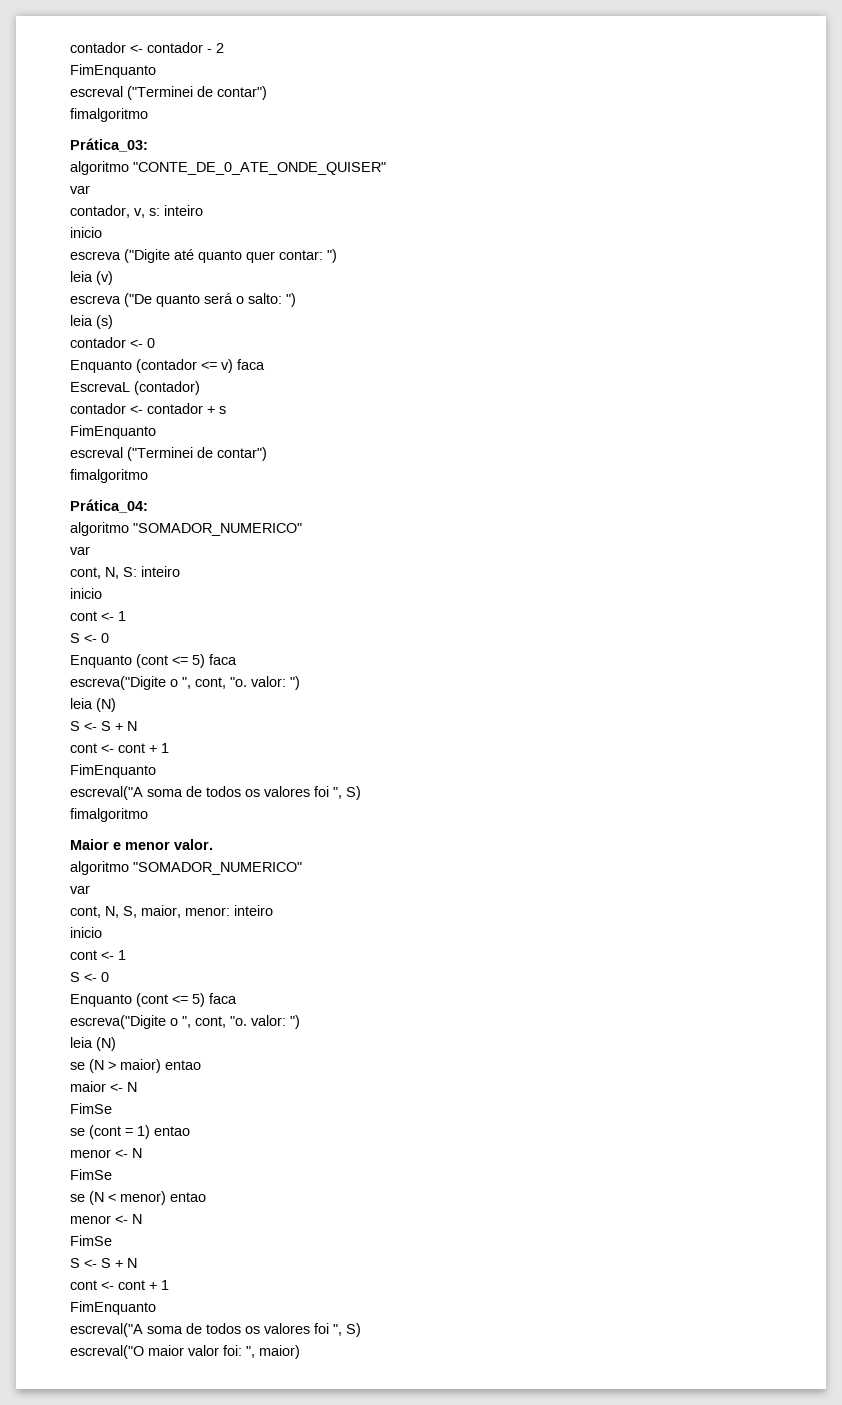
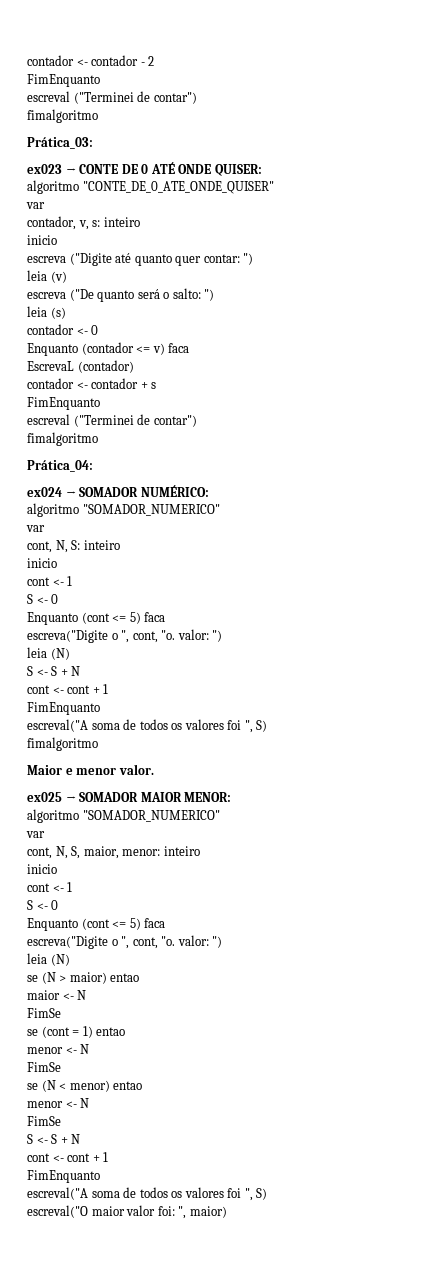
+ ex023 → CONTE DE 0 ATÉ ONDE QUISER:
+ ex024 → SOMADOR NUMÉRICO:
+ ex025 → SOMADOR MAIOR MENOR:

